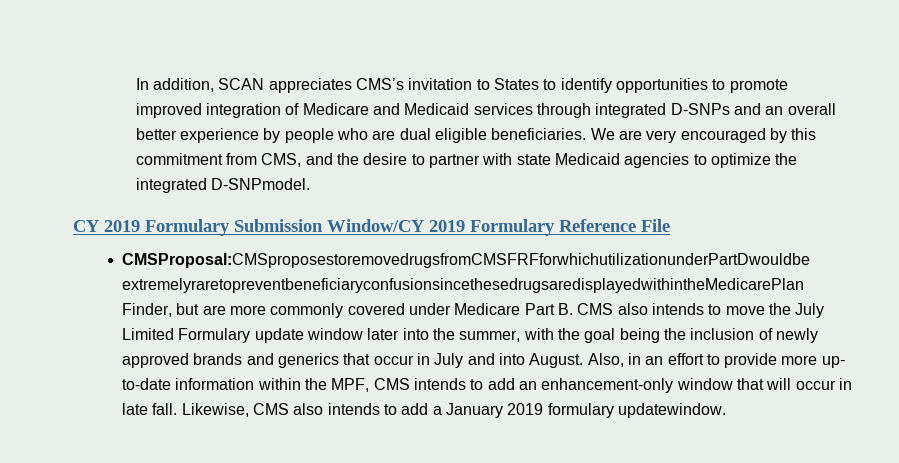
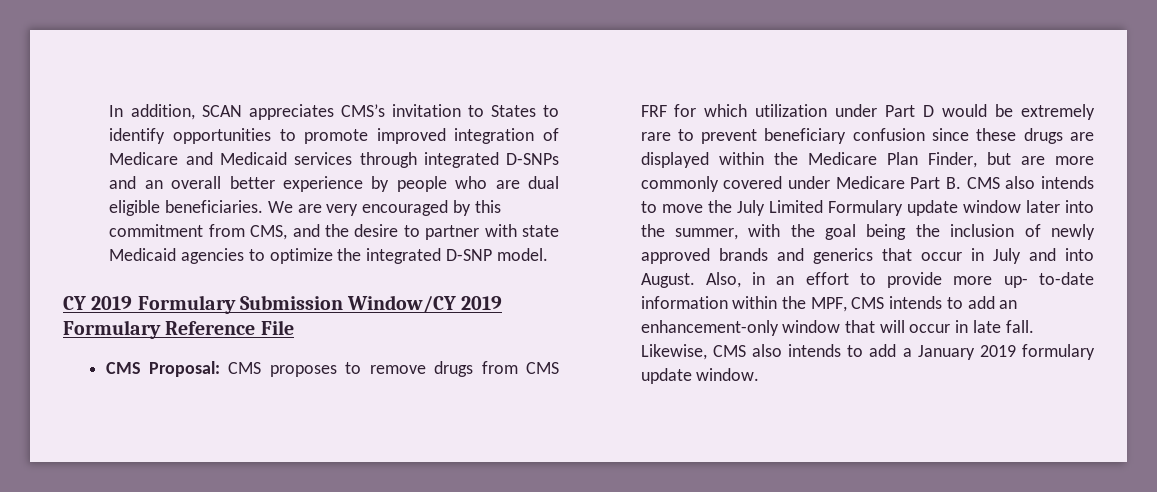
- We are very encouraged by this commitment from CMS, and the desire to partner with state Medicaid agencies to optimize the integrated D-SNPmodel.
+ We are very encouraged by this commitment from CMS, and the desire to partner with state Medicaid agencies to optimize the integrated D-SNP model.
- CMSProposal:CMSproposestoremovedrugsfromCMSFRFforwhichutilizationunderPartDwouldbe extremelyraretopreventbeneficiaryconfusionsincethesedrugsaredisplayedwithintheMedicarePlan Finder, but are more commonly covered under Medicare Part B. CMS also intends to move the July Limited Formulary update window later into the summer, with the goal being the inclusion of newly approved brands and generics that occur in July and into August.
+ CMS Proposal: CMS proposes to remove drugs from CMS FRF for which utilization under Part D would be extremely rare to prevent beneficiary confusion since these drugs are displayed within the Medicare Plan Finder, but are more commonly covered under Medicare Part B. CMS also intends to move the July Limited Formulary update window later into the summer, with the goal being the inclusion of newly approved brands and generics that occur in July and into August.
- Likewise, CMS also intends to add a January 2019 formulary updatewindow.
+ Likewise, CMS also intends to add a January 2019 formulary update window.

